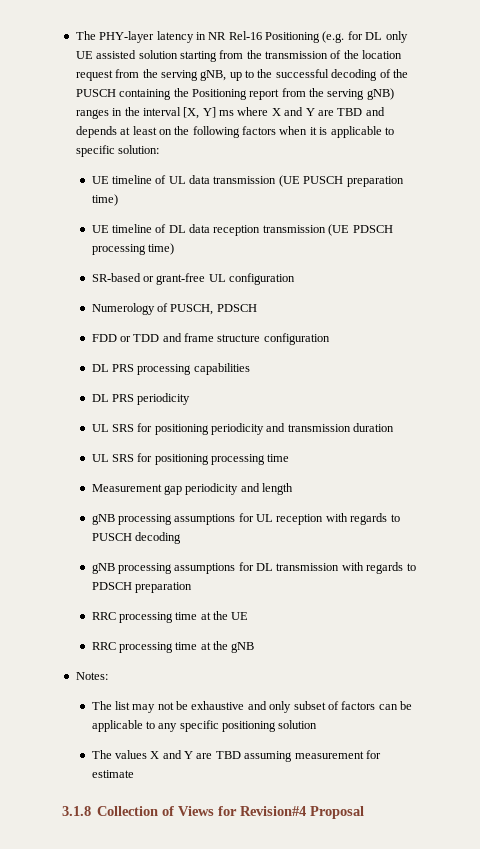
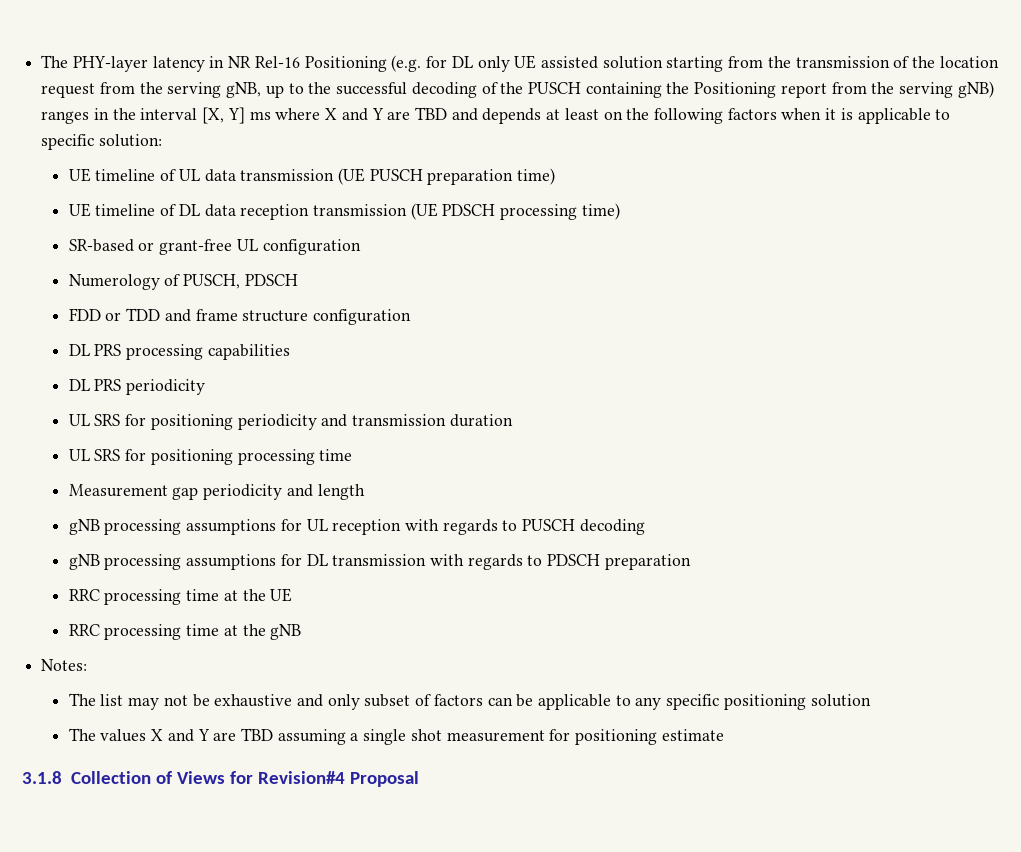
- The values X and Y are TBD assuming measurement for estimate
+ The values X and Y are TBD assuming a single shot measurement for positioning estimate

